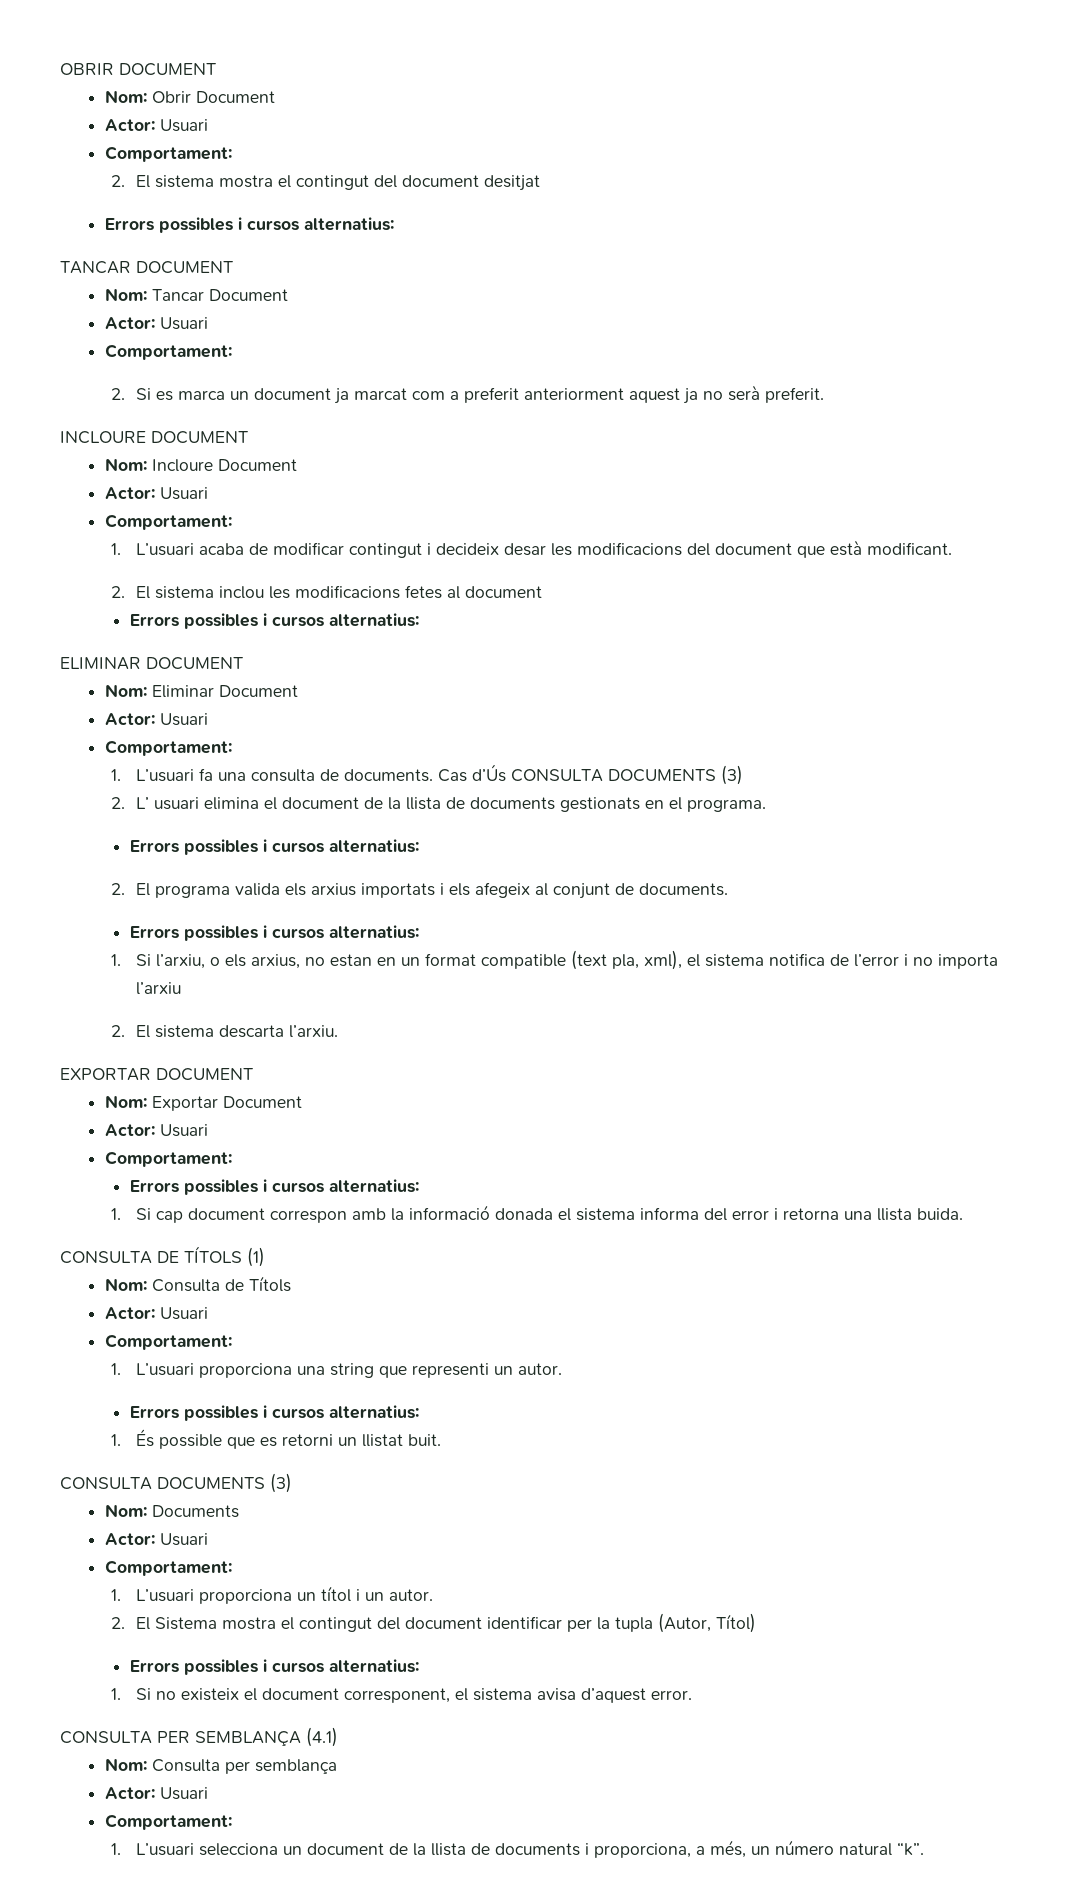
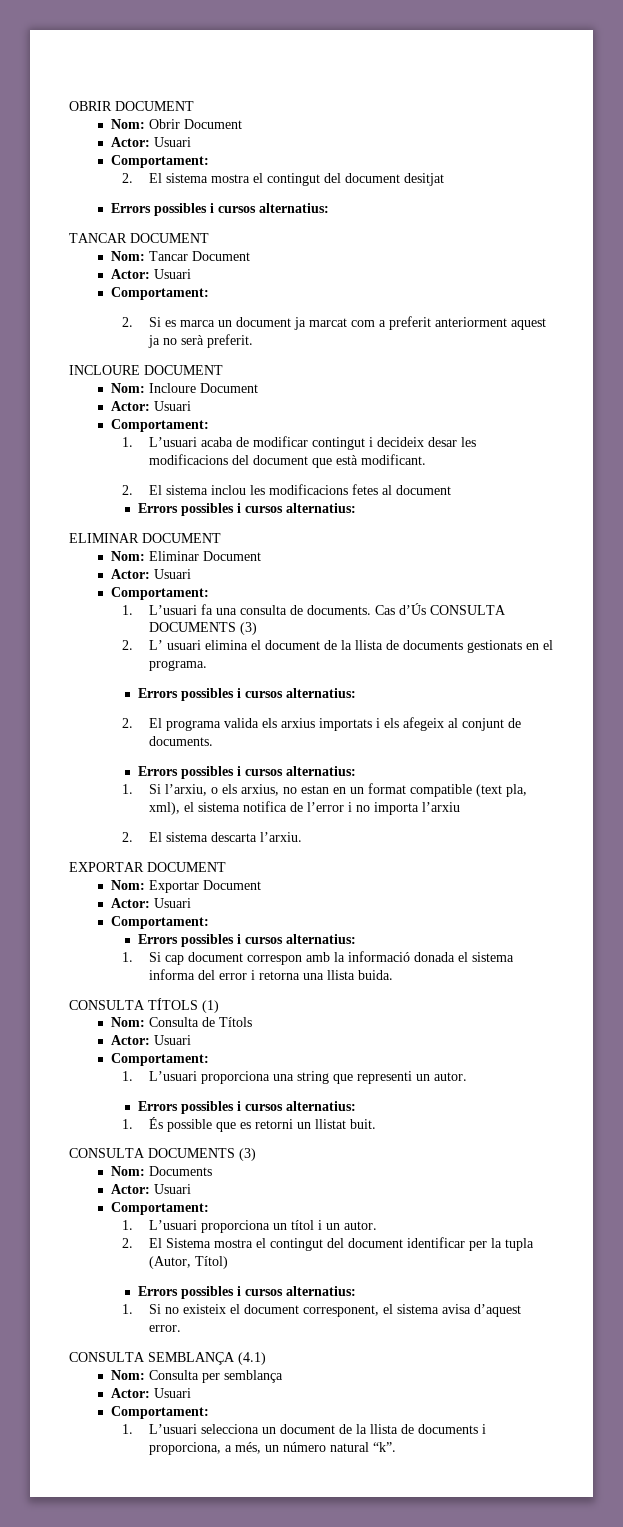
- CONSULTA DE TÍTOLS (1)
+ CONSULTA TÍTOLS (1)
- CONSULTA PER SEMBLANÇA (4.1)
+ CONSULTA SEMBLANÇA (4.1)

